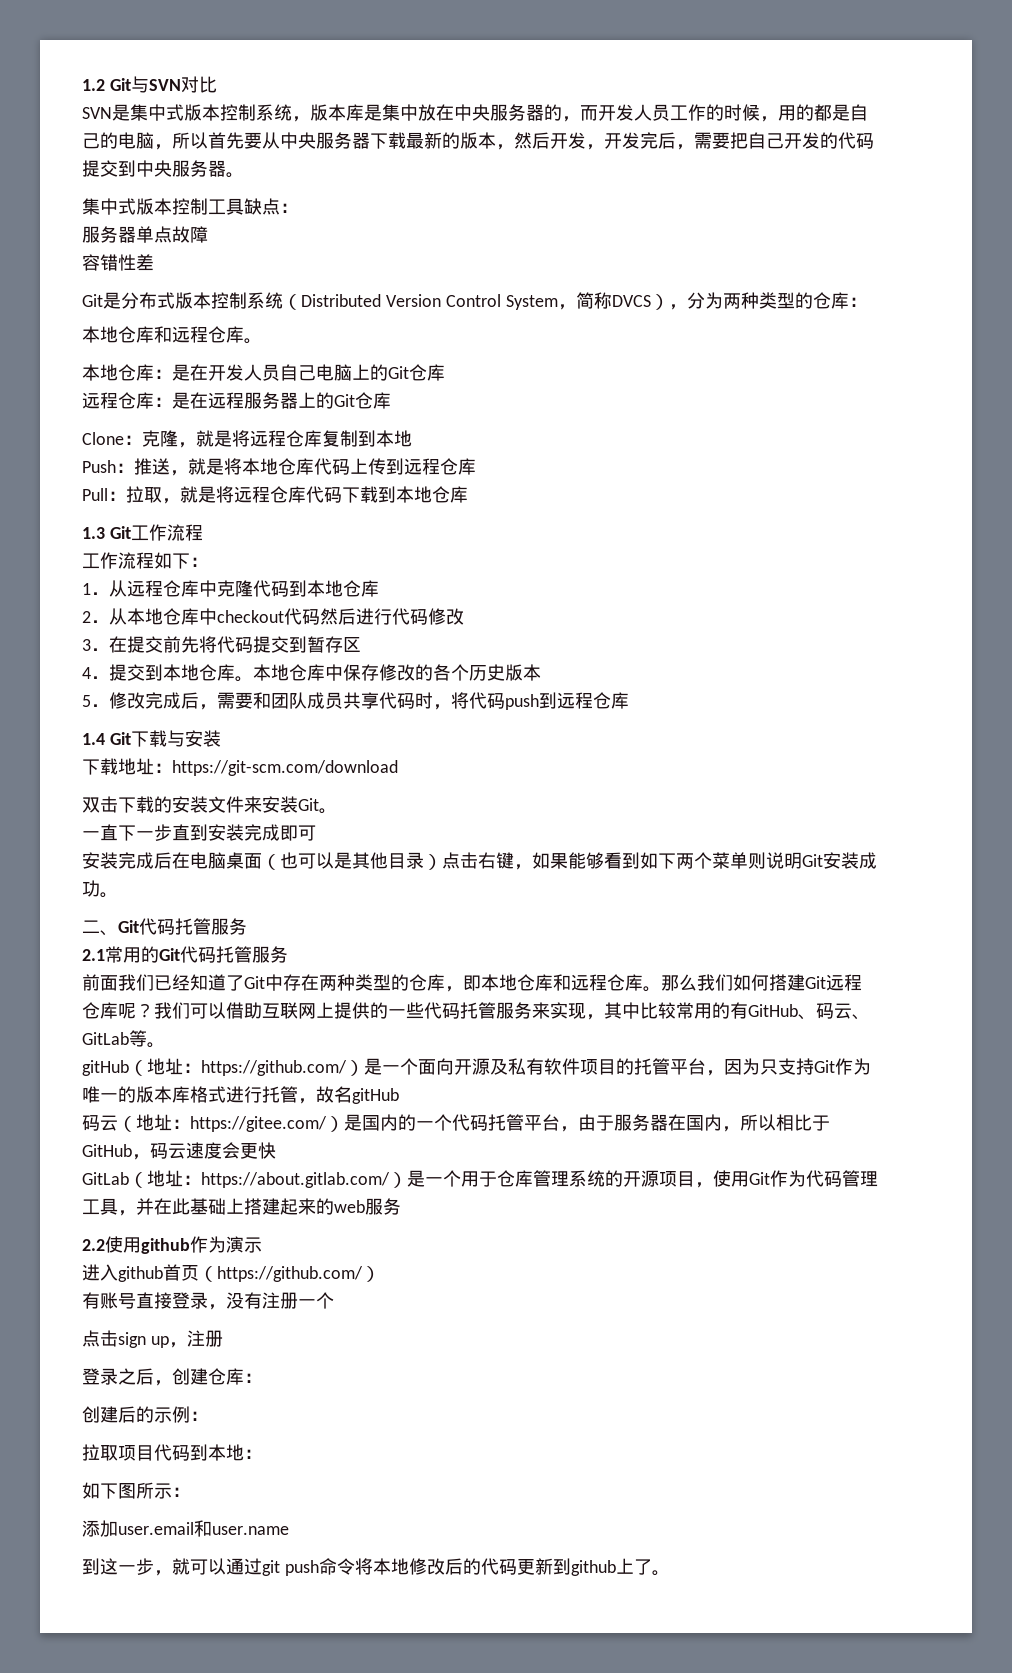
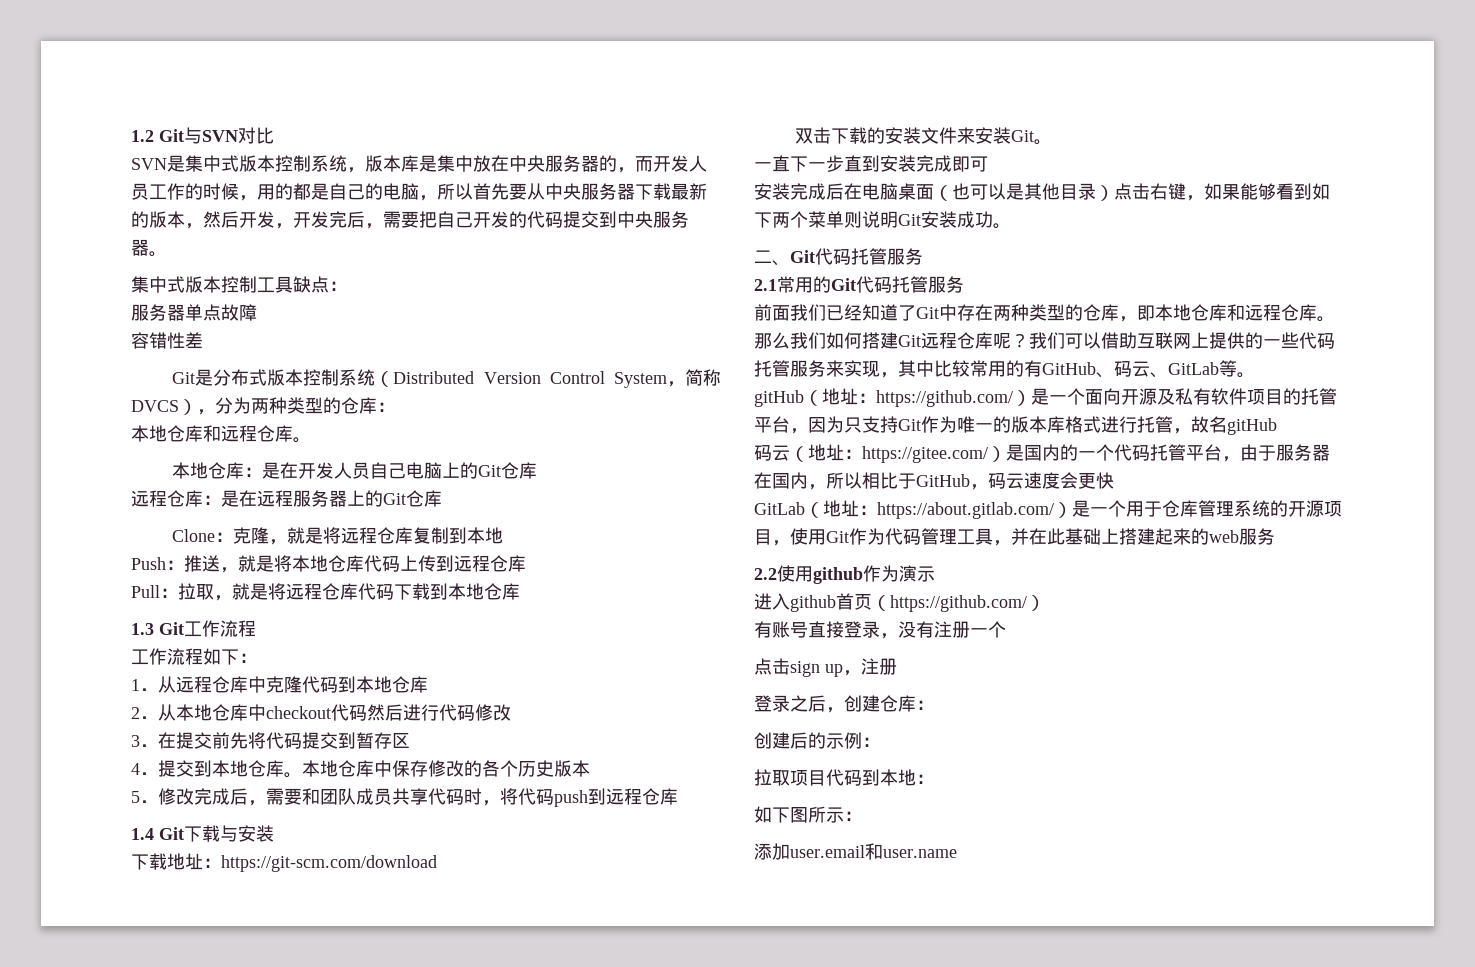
- 到这一步，就可以通过git push命令将本地修改后的代码更新到github上了。

